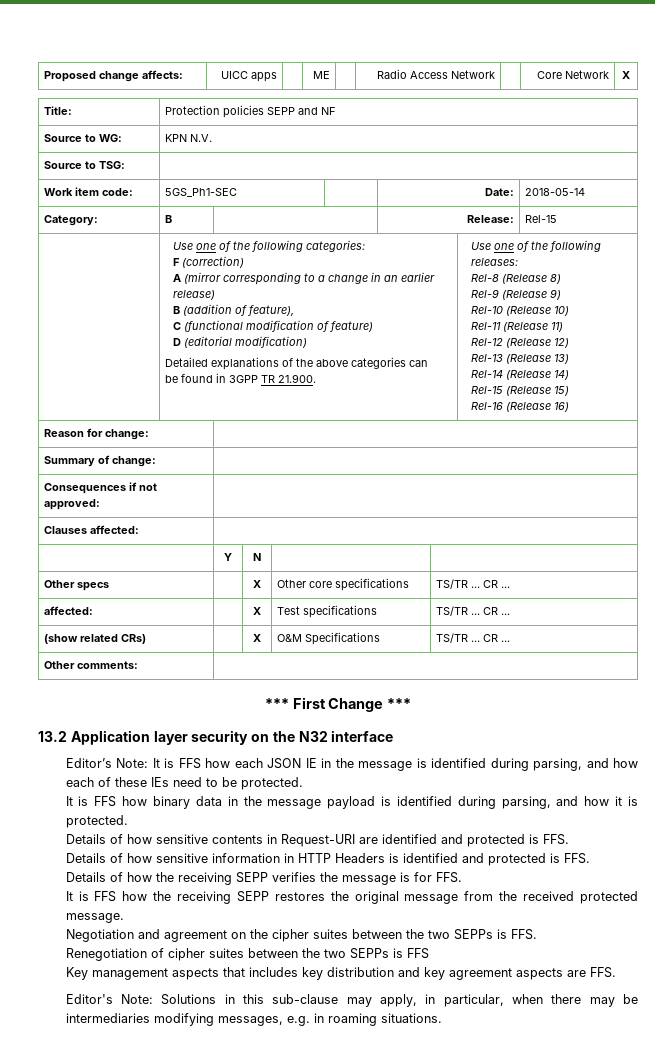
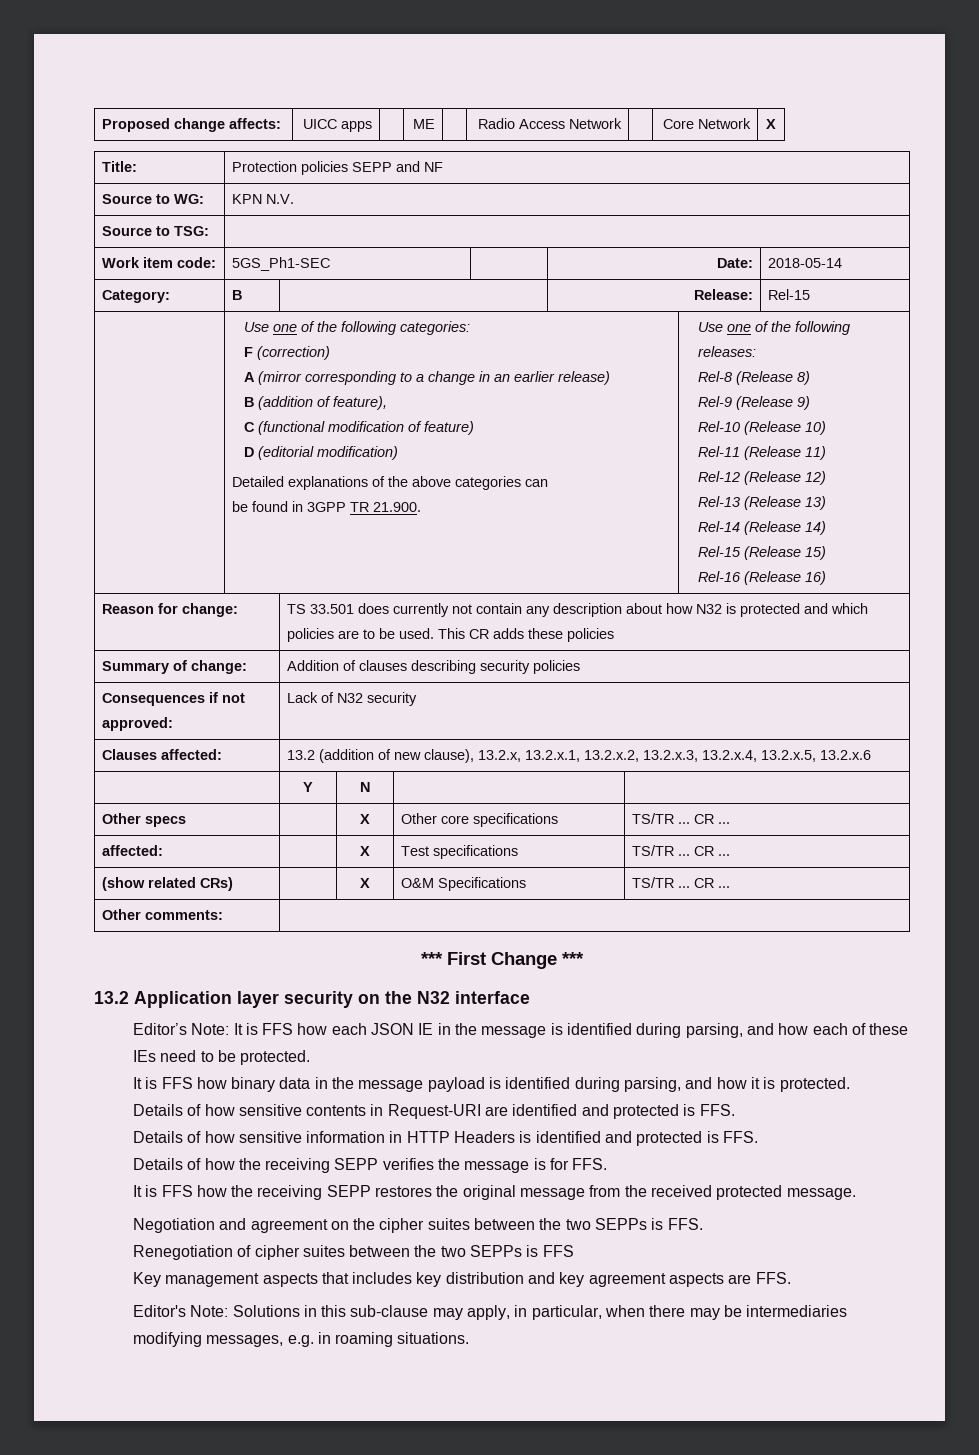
- Reason for change: |
- Summary of change: |
- Consequences if not approved: |
- Clauses affected: |
+ Reason for change: | TS 33.501 does currently not contain any description about how N32 is protected and which policies are to be used. This CR adds these policies
+ Summary of change: | Addition of clauses describing security policies
+ Consequences if not approved: | Lack of N32 security
+ Clauses affected: | 13.2 (addition of new clause), 13.2.x, 13.2.x.1, 13.2.x.2, 13.2.x.3, 13.2.x.4, 13.2.x.5, 13.2.x.6

